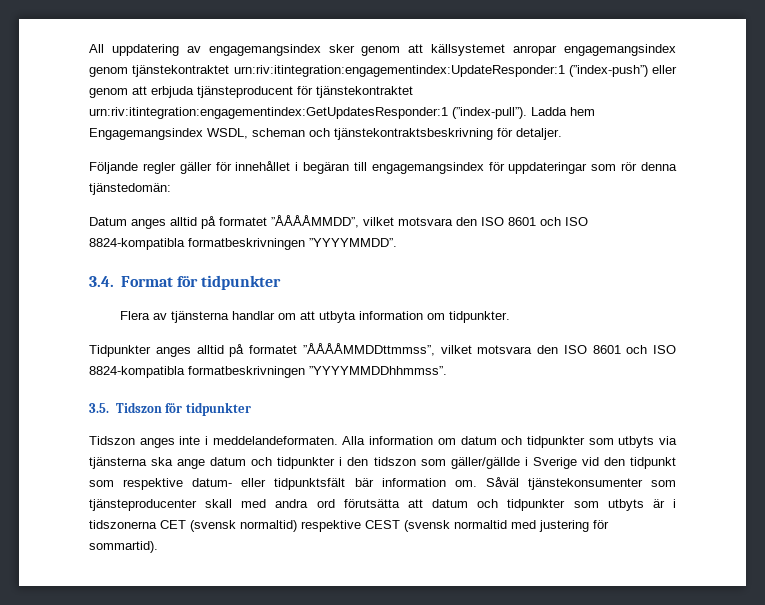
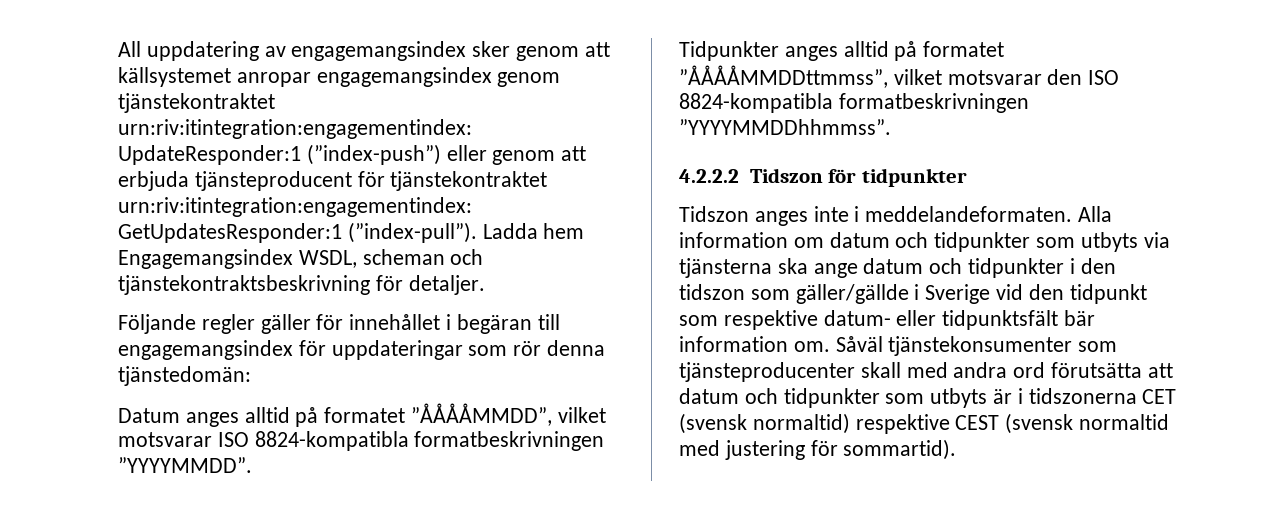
- Datum anges alltid på formatet ”ÅÅÅÅMMDD”, vilket motsvara den ISO 8601 och ISO 8824-kompatibla formatbeskrivningen ”YYYYMMDD”.
+ Datum anges alltid på formatet ”ÅÅÅÅMMDD”, vilket motsvarar ISO 8824-kompatibla formatbeskrivningen ”YYYYMMDD”.
- 3.4. Format för tidpunkter
- Flera av tjänsterna handlar om att utbyta information om tidpunkter.
- Tidpunkter anges alltid på formatet ”ÅÅÅÅMMDDttmmss”, vilket motsvara den ISO 8601 och ISO 8824-kompatibla formatbeskrivningen ”YYYYMMDDhhmmss”.
+ Tidpunkter anges alltid på formatet ”ÅÅÅÅMMDDttmmss”, vilket motsvarar den ISO 8824-kompatibla formatbeskrivningen ”YYYYMMDDhhmmss”.
- 3.5. Tidszon för tidpunkter
+ 4.2.2.2 Tidszon för tidpunkter

